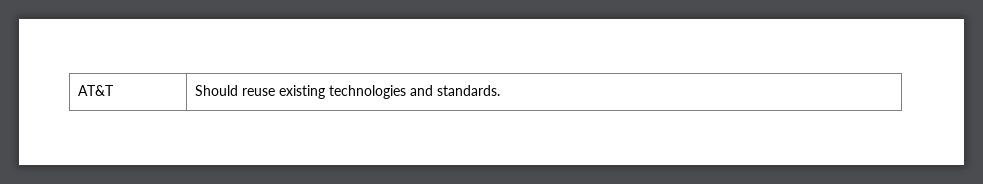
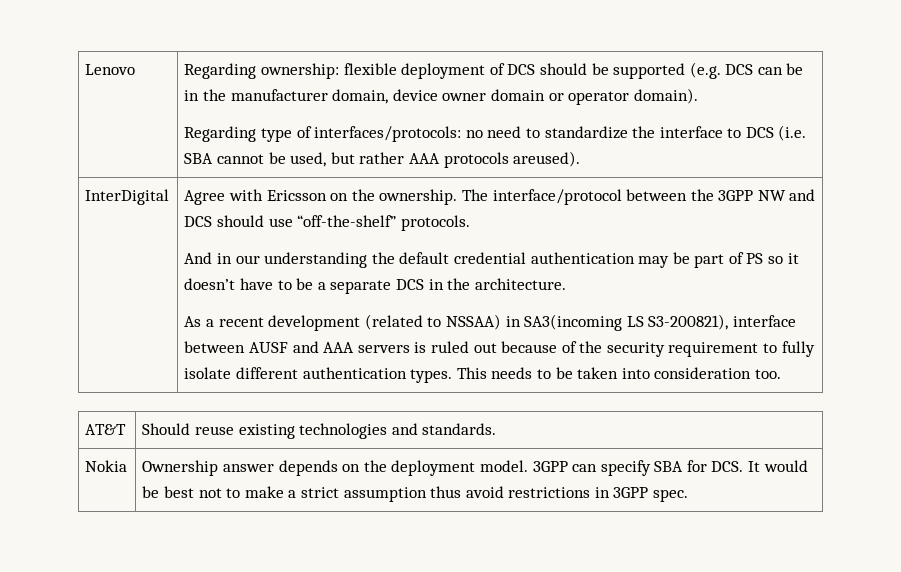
+ Lenovo | Regarding ownership: flexible deployment of DCS should be supported (e.g. DCS can be in the manufacturer domain, device owner domain or operator domain).
+ Regarding type of interfaces/protocols: no need to standardize the interface to DCS (i.e. SBA cannot be used, but rather AAA protocols areused).
+ InterDigital | Agree with Ericsson on the ownership. The interface/protocol between the 3GPP NW and DCS should use “off-the-shelf” protocols.
+ And in our understanding the default credential authentication may be part of PS so it doesn’t have to be a separate DCS in the architecture.
+ As a recent development (related to NSSAA) in SA3(incoming LS S3-200821), interface between AUSF and AAA servers is ruled out because of the security requirement to fully isolate different authentication types. This needs to be taken into consideration too.
+ Nokia | Ownership answer depends on the deployment model. 3GPP can specify SBA for DCS. It would be best not to make a strict assumption thus avoid restrictions in 3GPP spec.

